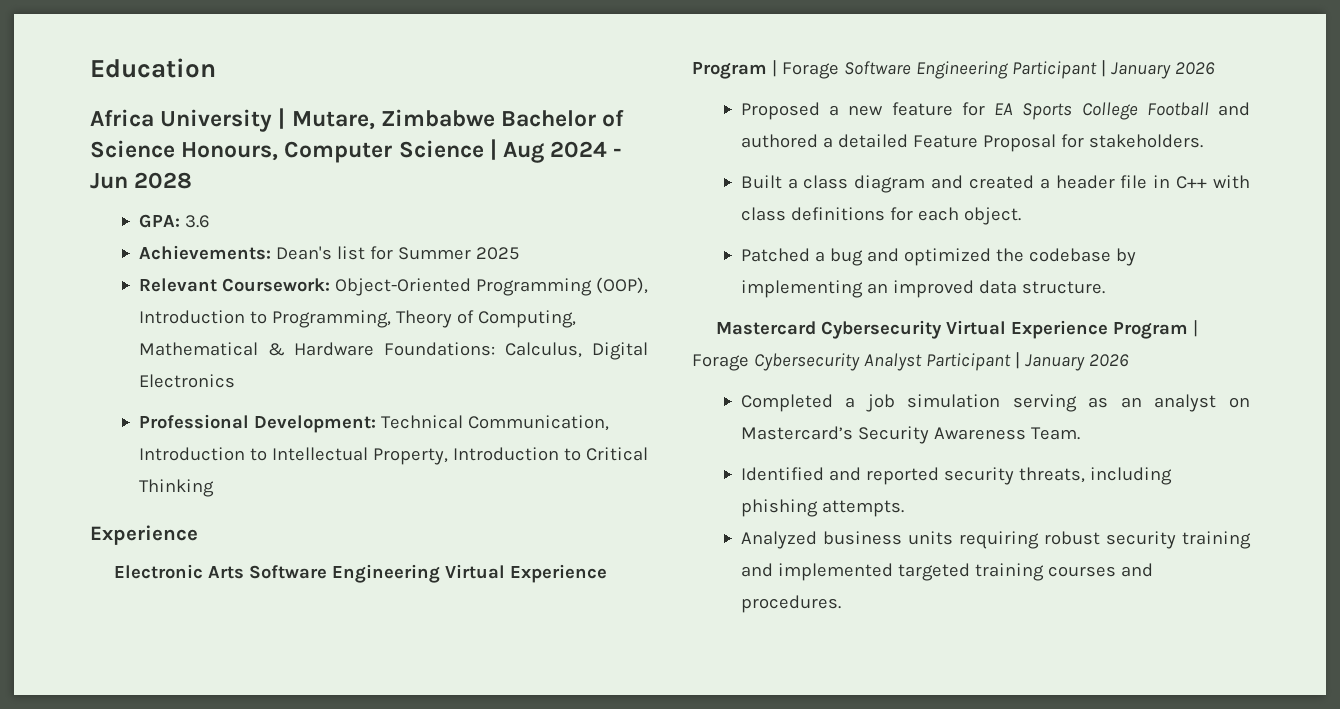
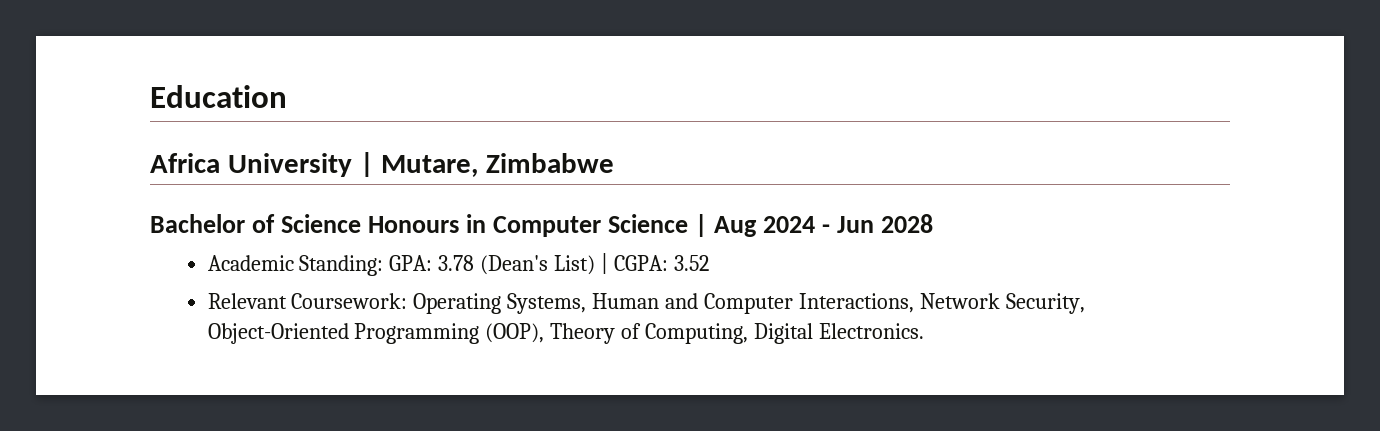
- Africa University | Mutare, Zimbabwe Bachelor of Science Honours, Computer Science | Aug 2024 - Jun 2028
+ Africa University | Mutare, Zimbabwe
+ Bachelor of Science Honours in Computer Science | Aug 2024 - Jun 2028
- GPA: 3.6
- Achievements: Dean's list for Summer 2025
- Relevant Coursework: Object-Oriented Programming (OOP), Introduction to Programming, Theory of Computing, Mathematical & Hardware Foundations: Calculus, Digital Electronics
- Professional Development: Technical Communication, Introduction to Intellectual Property, Introduction to Critical Thinking
- Experience
- Electronic Arts Software Engineering Virtual Experience Program | Forage Software Engineering Participant | January 2026
- Proposed a new feature for EA Sports College Football and authored a detailed Feature Proposal for stakeholders.
- Built a class diagram and created a header file in C++ with class definitions for each object.
- Patched a bug and optimized the codebase by implementing an improved data structure.
- Mastercard Cybersecurity Virtual Experience Program | Forage Cybersecurity Analyst Participant | January 2026
- Completed a job simulation serving as an analyst on Mastercard’s Security Awareness Team.
- Identified and reported security threats, including phishing attempts.
- Analyzed business units requiring robust security training and implemented targeted training courses and procedures.
+ Academic Standing: GPA: 3.78 (Dean's List) | CGPA: 3.52
+ Relevant Coursework: Operating Systems, Human and Computer Interactions, Network Security, Object-Oriented Programming (OOP), Theory of Computing, Digital Electronics.

